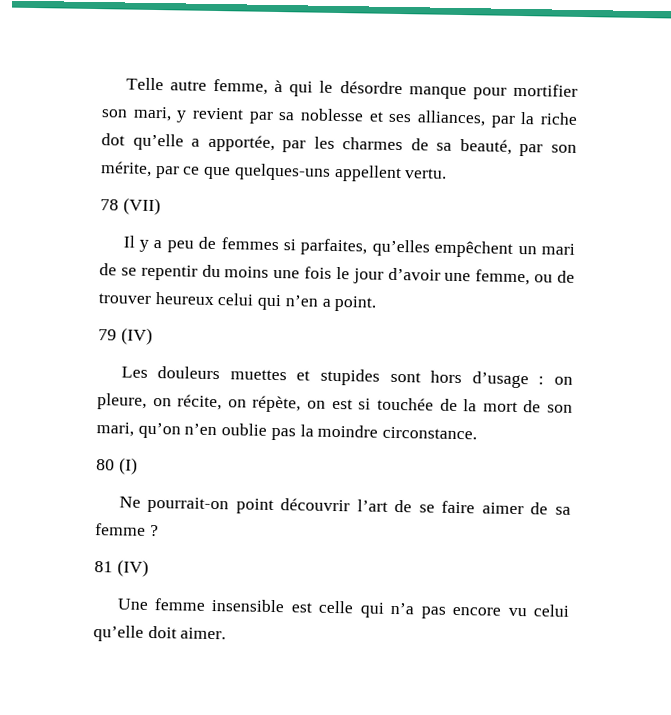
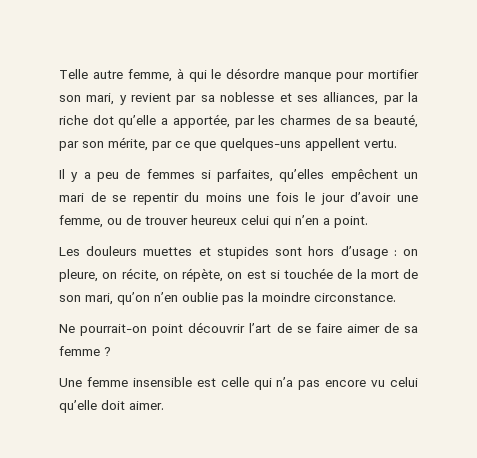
- 78 (VII)
- 79 (IV)
- 80 (I)
- 81 (IV)

